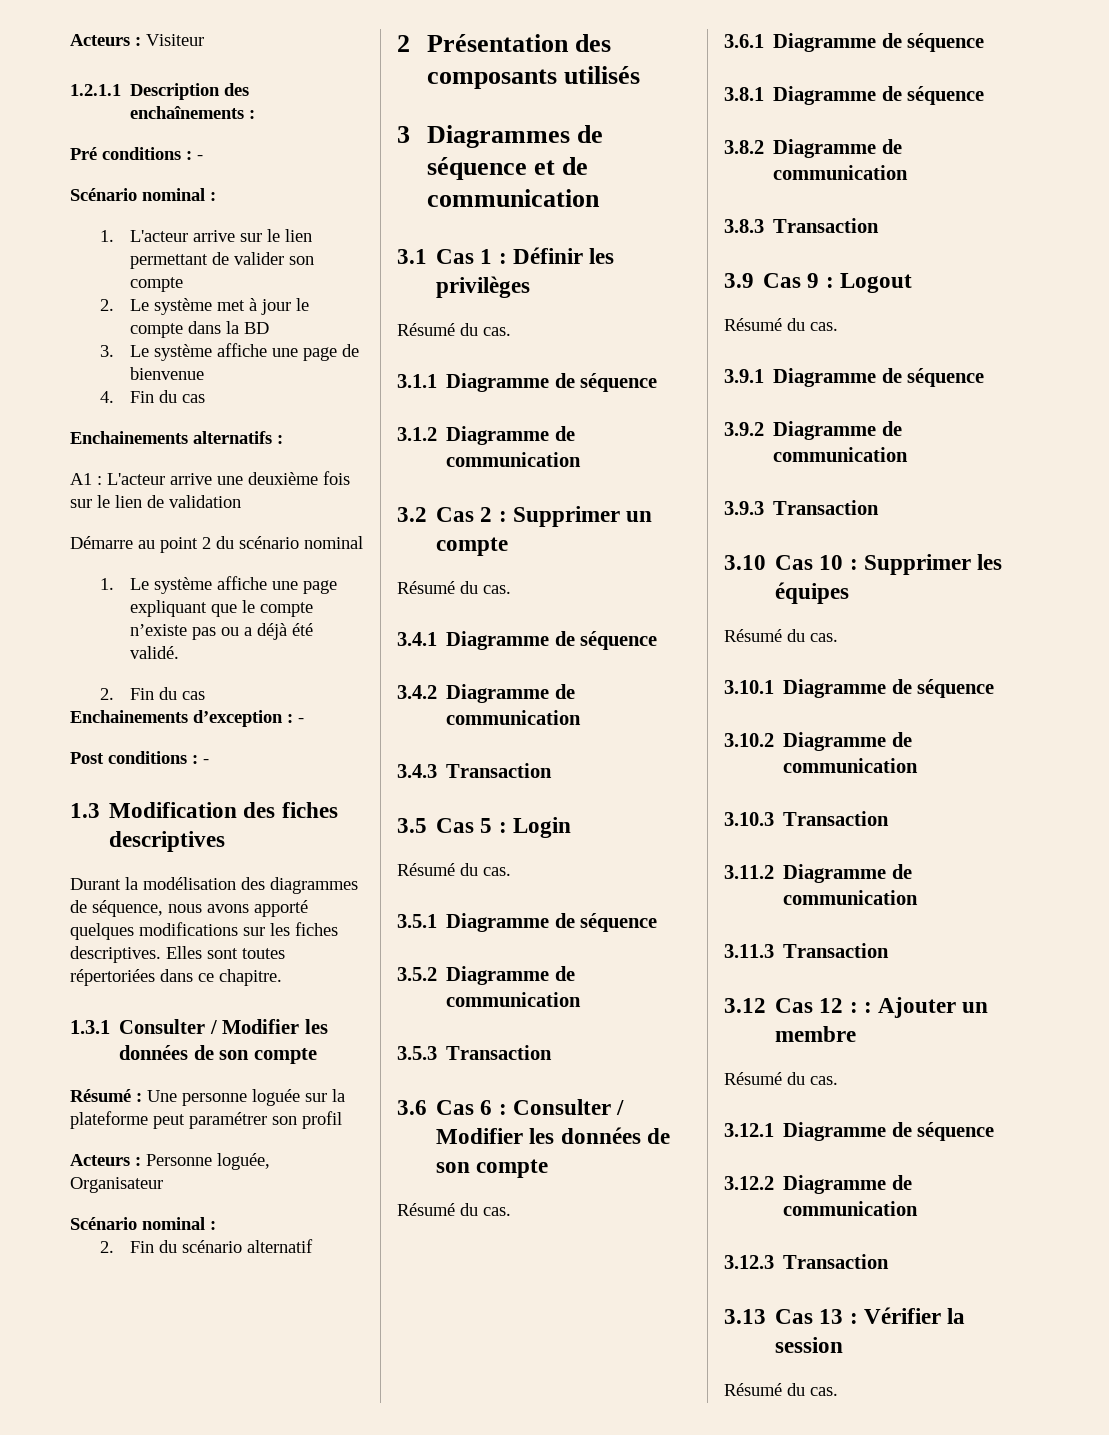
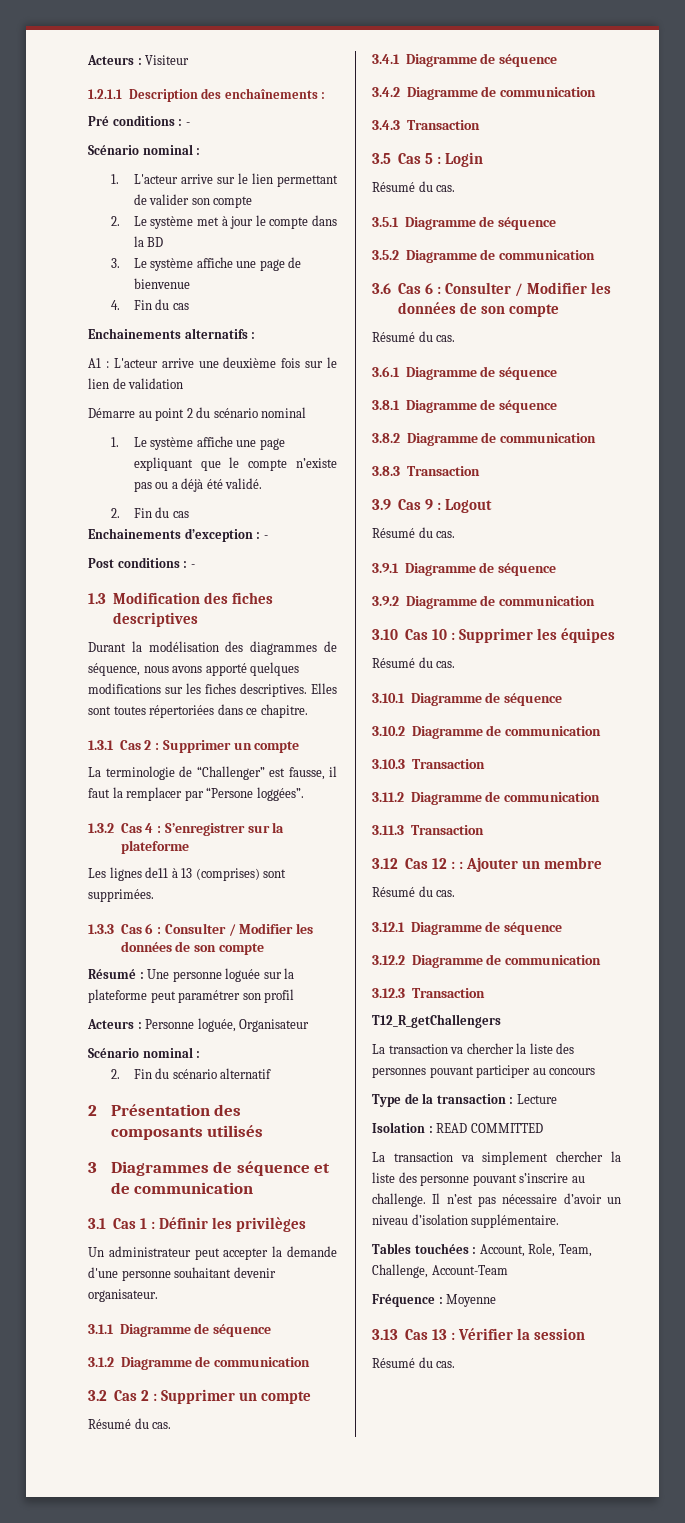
- 1.3.1 Consulter / Modifier les données de son compte
+ 1.3.1 Cas 2 : Supprimer un compte
+ La terminologie de “Challenger” est fausse, il faut la remplacer par “Persone loggées”.
+ 1.3.2 Cas 4 : S’enregistrer sur la plateforme
+ Les lignes de11 à 13 (comprises) sont supprimées.
+ 1.3.3 Cas 6 : Consulter / Modifier les données de son compte
  3.1 Cas 1 : Définir les privilèges
- Résumé du cas.
+ Un administrateur peut accepter la demande d'une personne souhaitant devenir organisateur.
- 3.5.3 Transaction
- 3.9.3 Transaction
+ T12_R_getChallengers
+ La transaction va chercher la liste des personnes pouvant participer au concours
+ Type de la transaction : Lecture
+ Isolation : READ COMMITTED
+ La transaction va simplement chercher la liste des personne pouvant s’inscrire au challenge. Il n’est pas nécessaire d’avoir un niveau d’isolation supplémentaire.
+ Tables touchées : Account, Role, Team, Challenge, Account-Team
+ Fréquence : Moyenne

